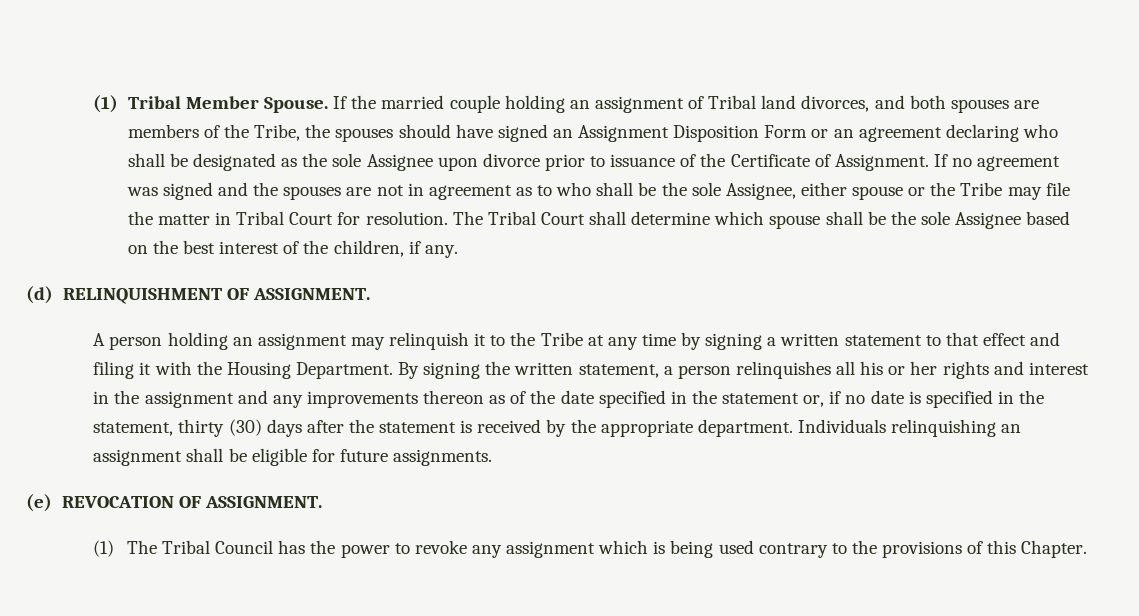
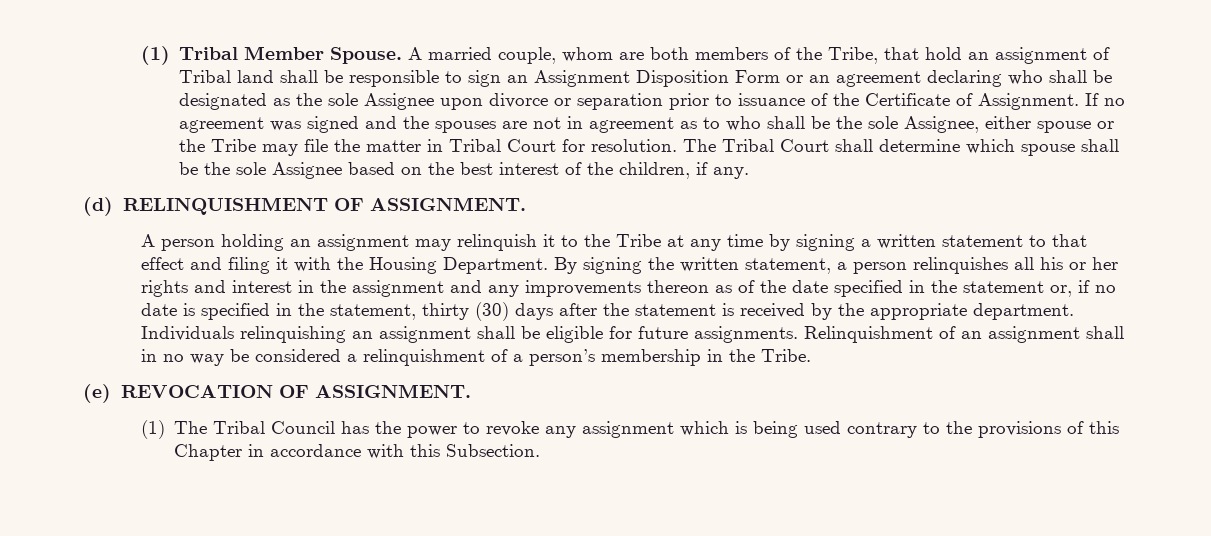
- If the married couple holding an assignment of Tribal land divorces, and both spouses are members of the Tribe, the spouses should have signed an Assignment Disposition Form or an agreement declaring who shall be designated as the sole Assignee upon divorce prior to issuance of the Certificate of Assignment.
+ A married couple, whom are both members of the Tribe, that hold an assignment of Tribal land shall be responsible to sign an Assignment Disposition Form or an agreement declaring who shall be designated as the sole Assignee upon divorce or separation prior to issuance of the Certificate of Assignment.
+ Relinquishment of an assignment shall in no way be considered a relinquishment of a person’s membership in the Tribe.
- (1) The Tribal Council has the power to revoke any assignment which is being used contrary to the provisions of this Chapter.
+ (1) The Tribal Council has the power to revoke any assignment which is being used contrary to the provisions of this Chapter in accordance with this Subsection.

